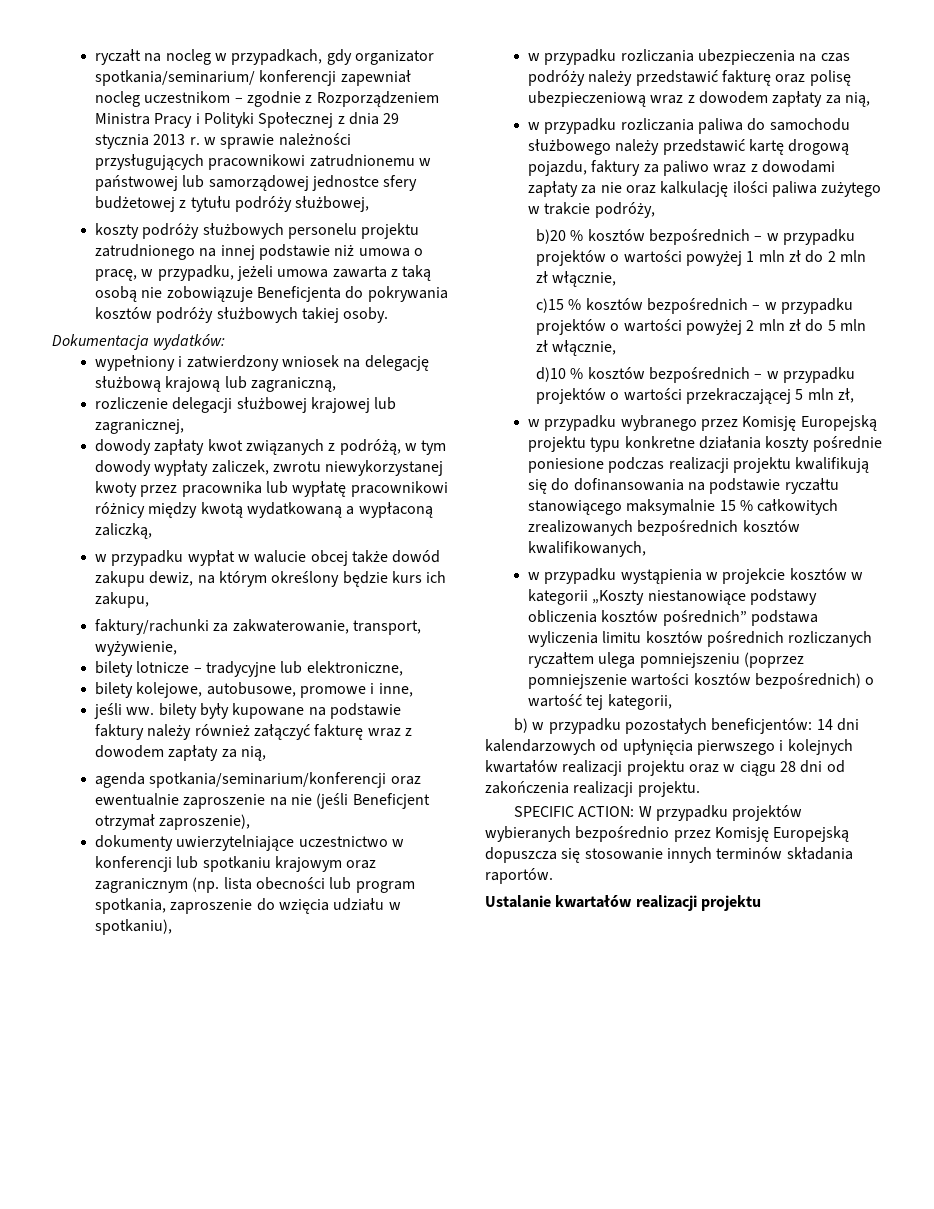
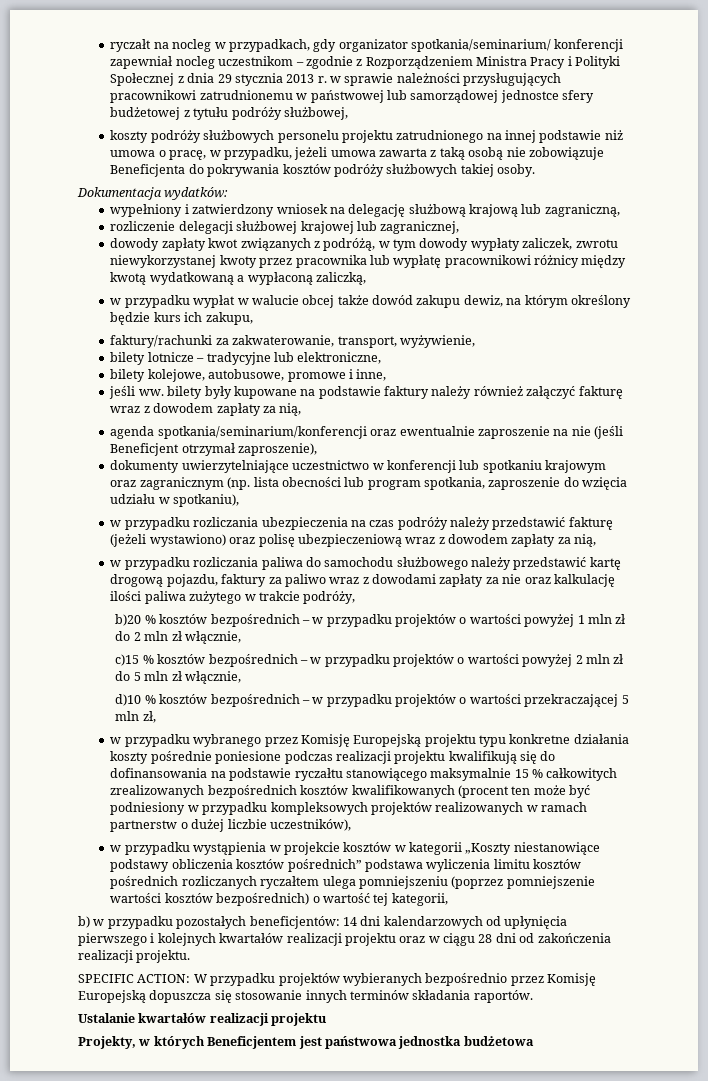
- w przypadku rozliczania ubezpieczenia na czas podróży należy przedstawić fakturę oraz polisę ubezpieczeniową wraz z dowodem zapłaty za nią,
+ w przypadku rozliczania ubezpieczenia na czas podróży należy przedstawić fakturę (jeżeli wystawiono) oraz polisę ubezpieczeniową wraz z dowodem zapłaty za nią,
- w przypadku wybranego przez Komisję Europejską projektu typu konkretne działania koszty pośrednie poniesione podczas realizacji projektu kwalifikują się do dofinansowania na podstawie ryczałtu stanowiącego maksymalnie 15 % całkowitych zrealizowanych bezpośrednich kosztów kwalifikowanych,
+ w przypadku wybranego przez Komisję Europejską projektu typu konkretne działania koszty pośrednie poniesione podczas realizacji projektu kwalifikują się do dofinansowania na podstawie ryczałtu stanowiącego maksymalnie 15 % całkowitych zrealizowanych bezpośrednich kosztów kwalifikowanych (procent ten może być podniesiony w przypadku kompleksowych projektów realizowanych w ramach partnerstw o dużej liczbie uczestników),
+ Projekty, w których Beneficjentem jest państwowa jednostka budżetowa

